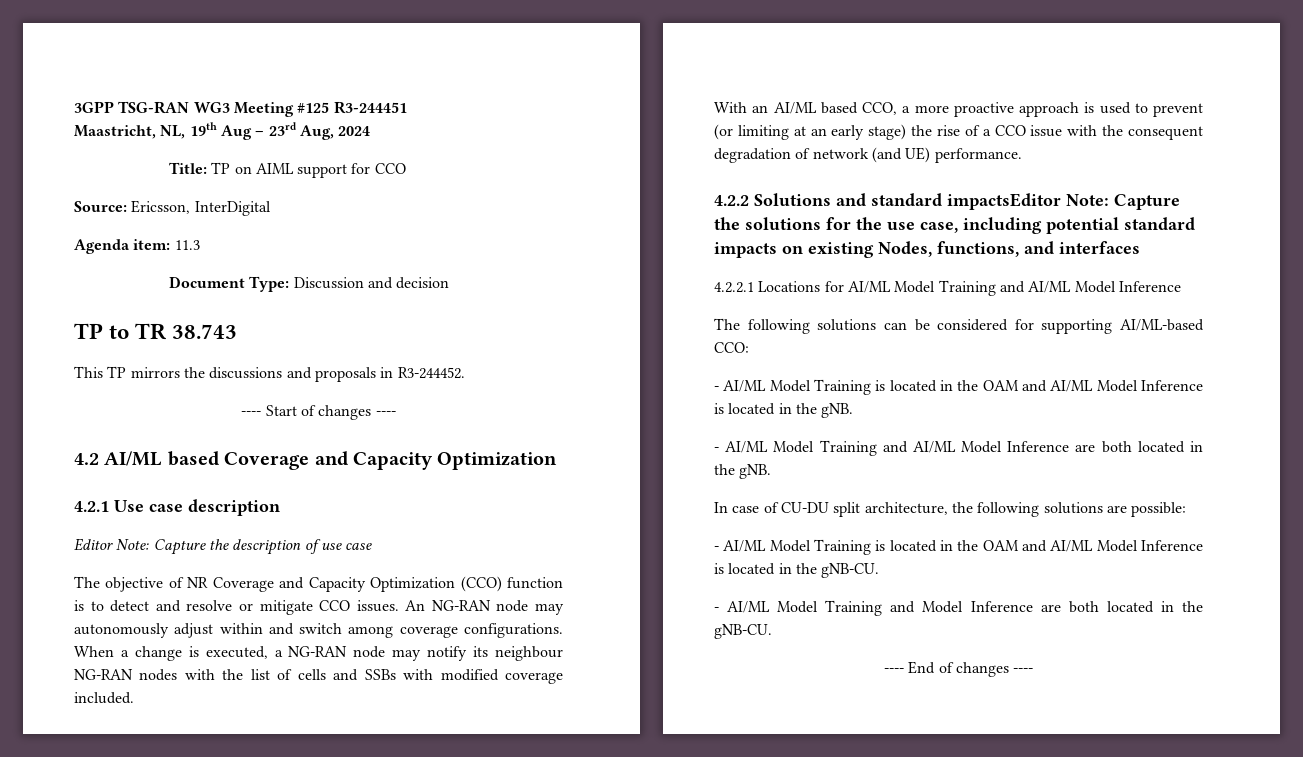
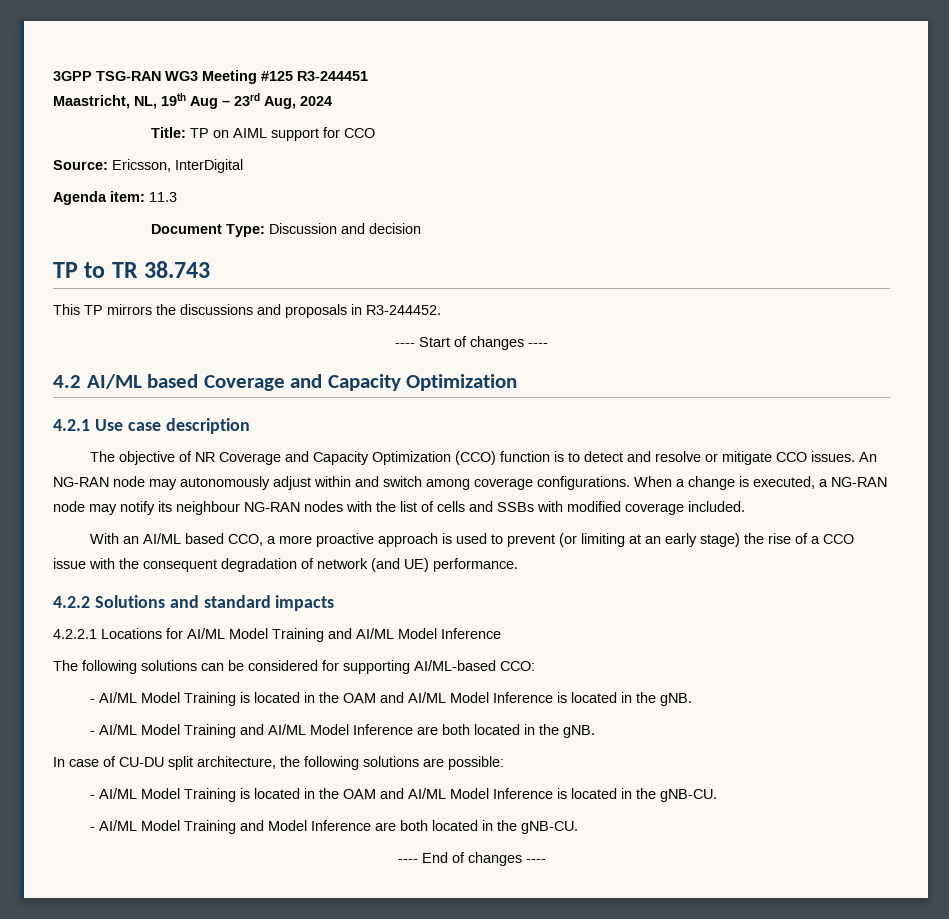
- Editor Note: Capture the description of use case
- 4.2.2 Solutions and standard impactsEditor Note: Capture the solutions for the use case, including potential standard impacts on existing Nodes, functions, and interfaces
+ 4.2.2 Solutions and standard impacts

